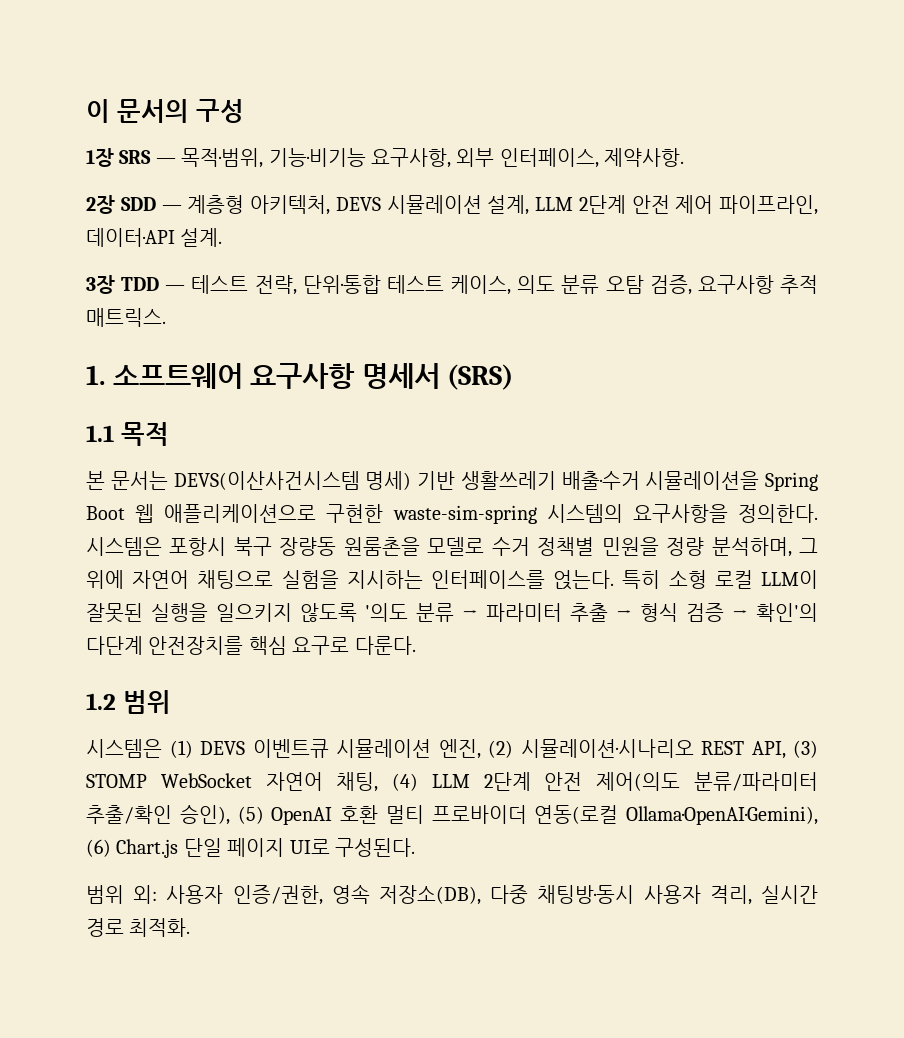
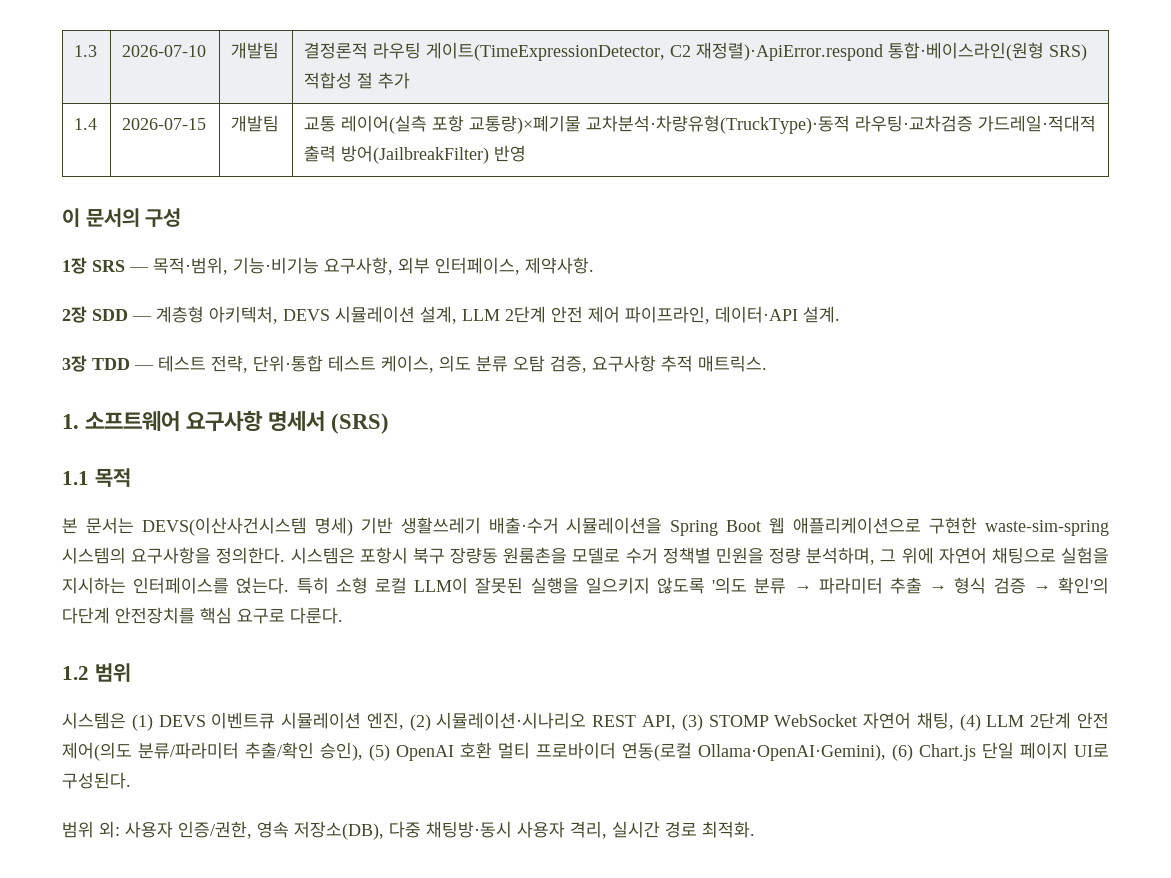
+ 1.3 | 2026-07-10 | 개발팀 | 결정론적 라우팅 게이트(TimeExpressionDetector, C2 재정렬)·ApiError.respond 통합·베이스라인(원형 SRS) 적합성 절 추가
+ 1.4 | 2026-07-15 | 개발팀 | 교통 레이어(실측 포항 교통량)×폐기물 교차분석·차량유형(TruckType)·동적 라우팅·교차검증 가드레일·적대적 출력 방어(JailbreakFilter) 반영

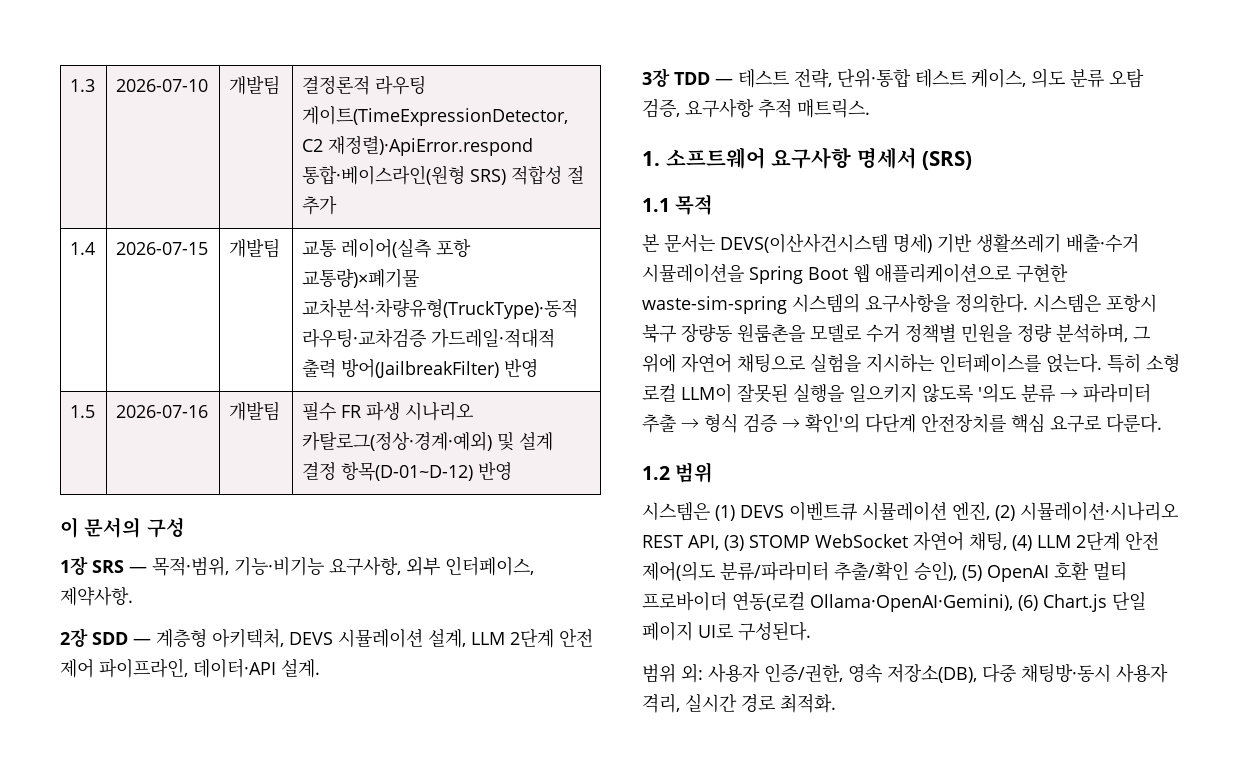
+ 1.5 | 2026-07-16 | 개발팀 | 필수 FR 파생 시나리오 카탈로그(정상·경계·예외) 및 설계 결정 항목(D-01~D-12) 반영

